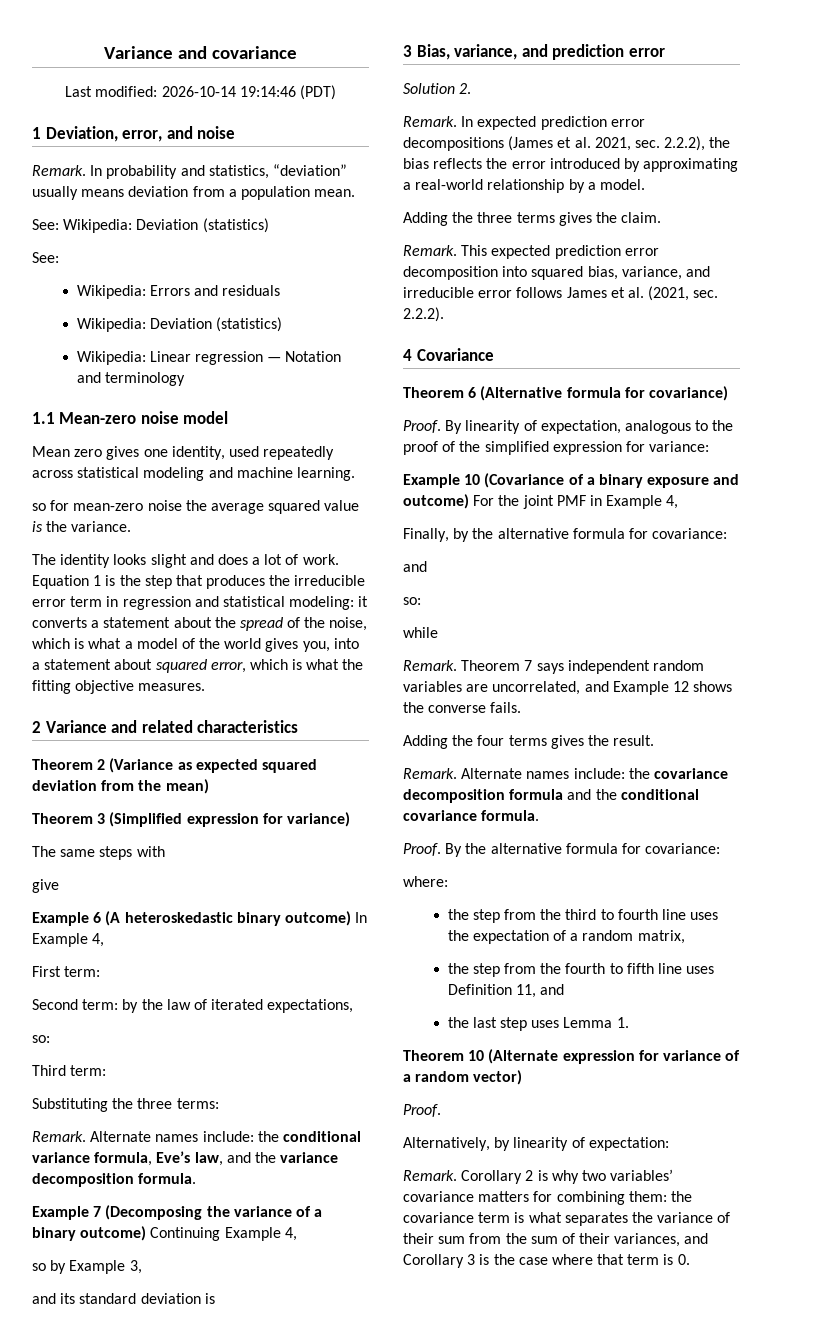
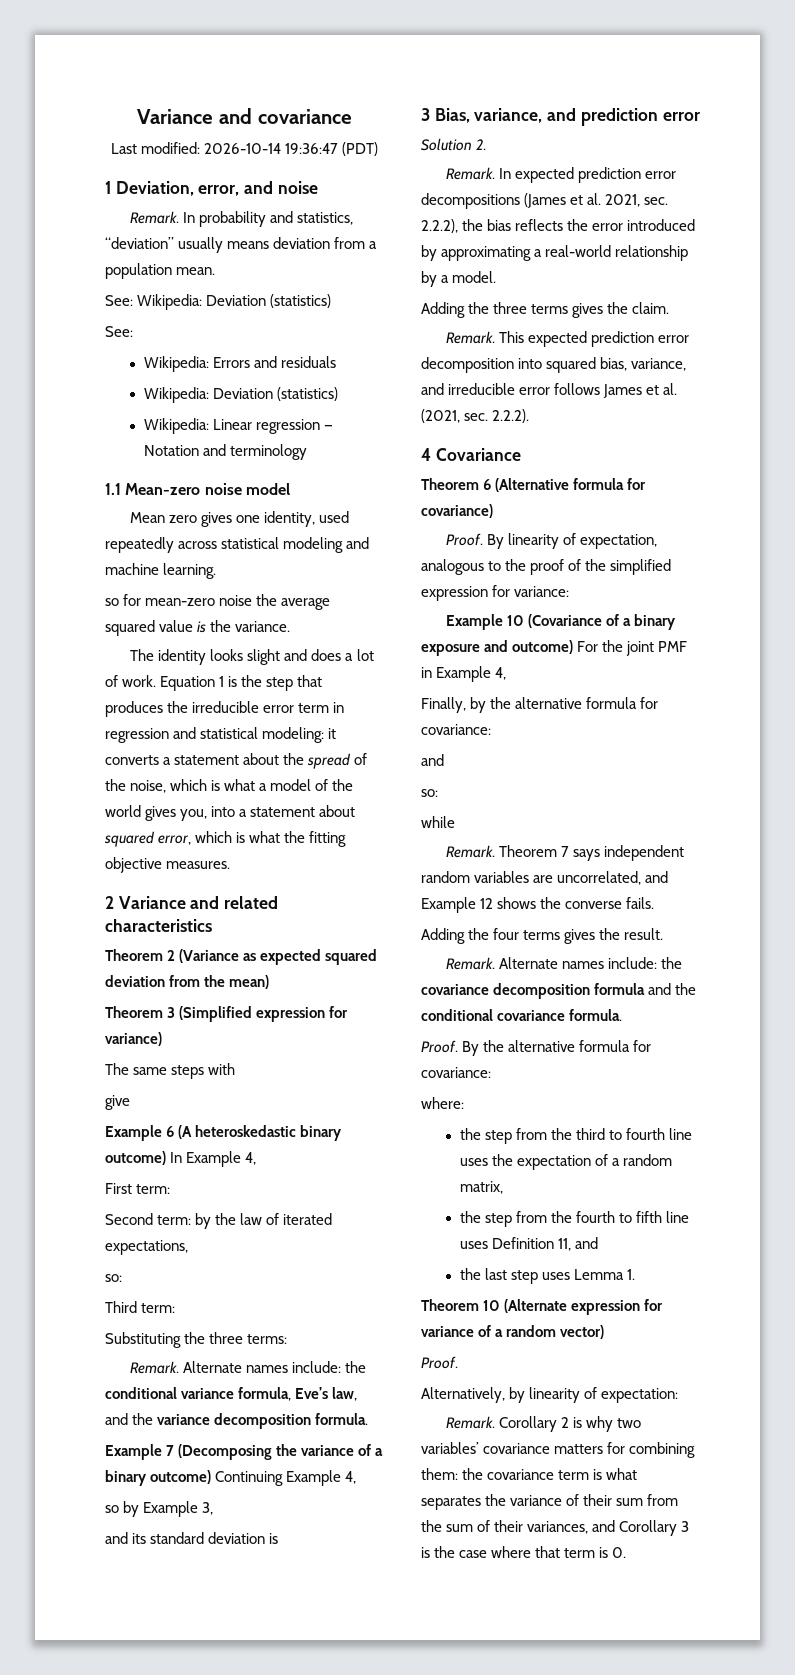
- Last modified: 2026-10-14 19:14:46 (PDT)
+ Last modified: 2026-10-14 19:36:47 (PDT)

